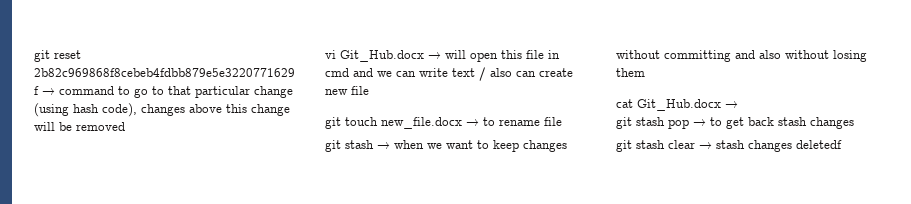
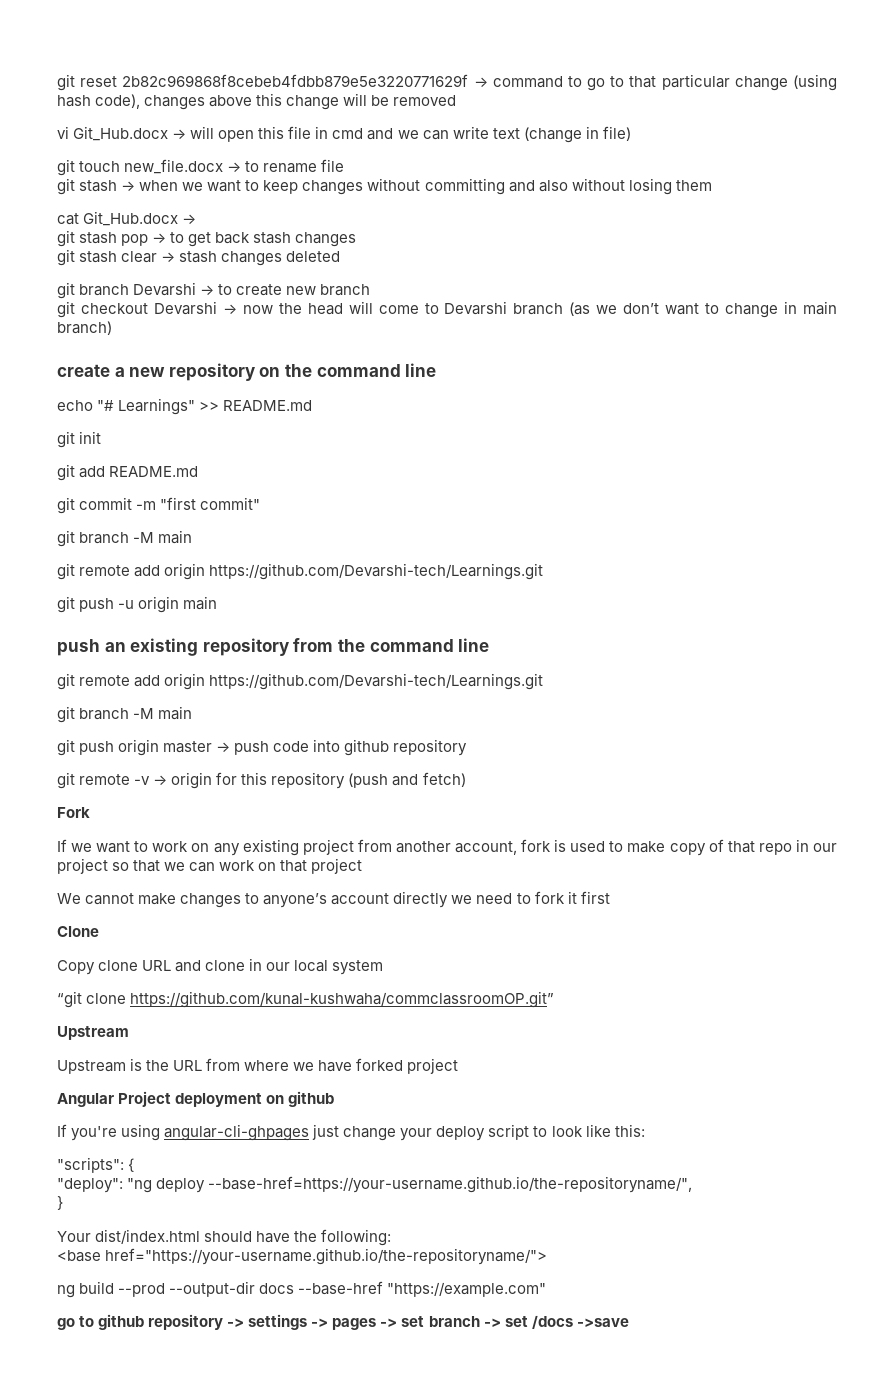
- vi Git_Hub.docx → will open this file in cmd and we can write text / also can create new file
+ vi Git_Hub.docx → will open this file in cmd and we can write text (change in file)
- git stash clear → stash changes deletedf
+ git stash clear → stash changes deleted
+ git branch Devarshi → to create new branch
+ git checkout Devarshi → now the head will come to Devarshi branch (as we don’t want to change in main branch)
+ create a new repository on the command line
+ echo "# Learnings" >> README.md
+ git init
+ git add README.md
+ git commit -m "first commit"
+ git branch -M main
+ git remote add origin https://github.com/Devarshi-tech/Learnings.git
+ git push -u origin main
+ push an existing repository from the command line
+ git remote add origin https://github.com/Devarshi-tech/Learnings.git
+ git branch -M main
+ git push origin master → push code into github repository
+ git remote -v → origin for this repository (push and fetch)
+ Fork
+ If we want to work on any existing project from another account, fork is used to make copy of that repo in our project so that we can work on that project
+ We cannot make changes to anyone’s account directly we need to fork it first
+ Clone
+ Copy clone URL and clone in our local system
+ “git clone https://github.com/kunal-kushwaha/commclassroomOP.git”
+ Upstream
+ Upstream is the URL from where we have forked project
+ Angular Project deployment on github
+ If you're using angular-cli-ghpages just change your deploy script to look like this:
+ "scripts": {
+ "deploy": "ng deploy --base-href=https://your-username.github.io/the-repositoryname/",
+ }
+ Your dist/index.html should have the following:
+ <base href="https://your-username.github.io/the-repositoryname/">
+ ng build --prod --output-dir docs --base-href "https://example.com"
+ go to github repository -> settings -> pages -> set branch -> set /docs ->save

